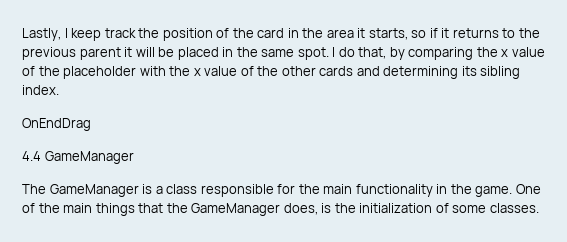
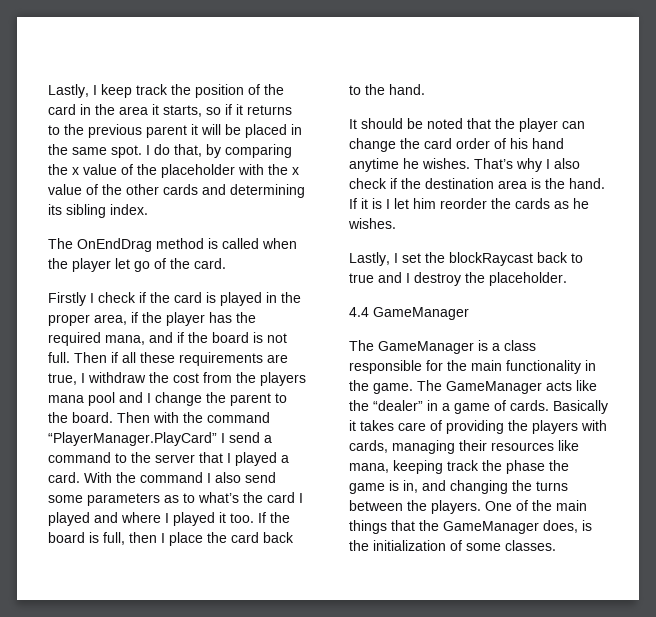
- OnEndDrag
+ The OnEndDrag method is called when the player let go of the card.
+ Firstly I check if the card is played in the proper area, if the player has the required mana, and if the board is not full. Then if all these requirements are true, I withdraw the cost from the players mana pool and I change the parent to the board. Then with the command “PlayerManager.PlayCard” I send a command to the server that I played a card. With the command I also send some parameters as to what’s the card I played and where I played it too. If the board is full, then I place the card back to the hand.
+ It should be noted that the player can change the card order of his hand anytime he wishes. That’s why I also check if the destination area is the hand. If it is I let him reorder the cards as he wishes.
+ Lastly, I set the blockRaycast back to true and I destroy the placeholder.
+ The GameManager acts like the “dealer” in a game of cards. Basically it takes care of providing the players with cards, managing their resources like mana, keeping track the phase the game is in, and changing the turns between the players.

